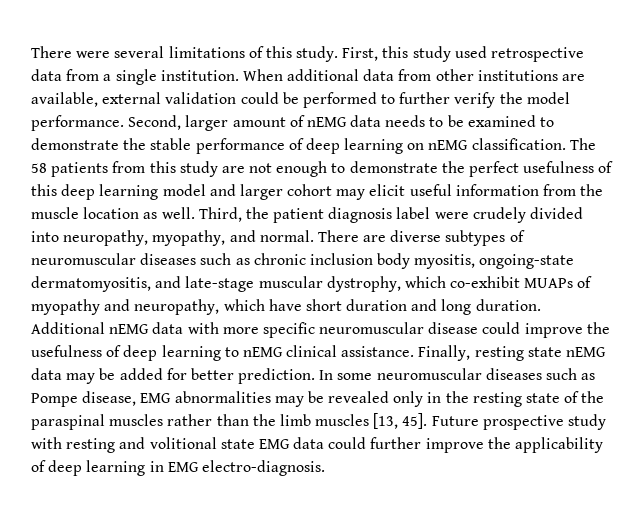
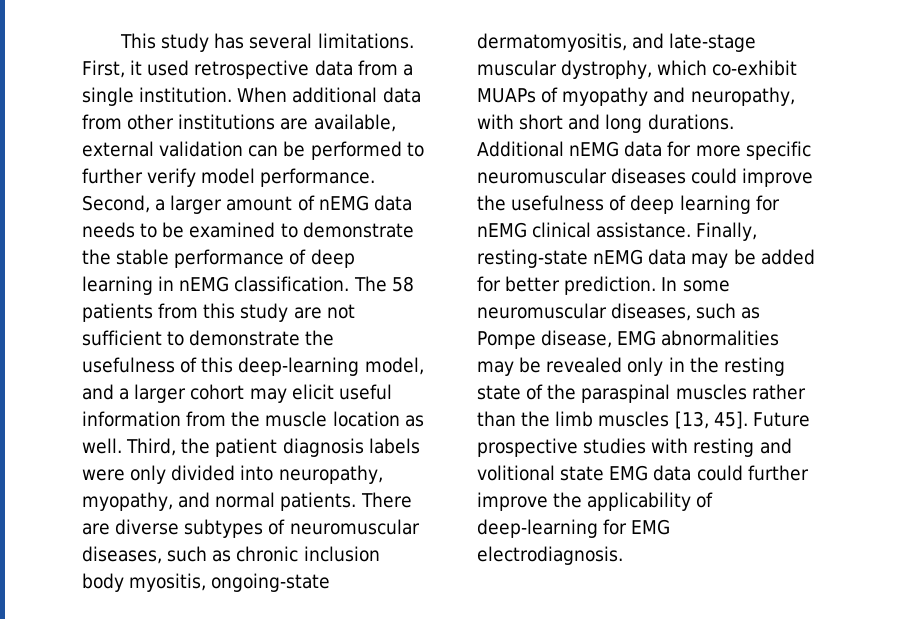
- There were several limitations of this study. First, this study used retrospective data from a single institution.
+ This study has several limitations. First, it used retrospective data from a single institution.
- When additional data from other institutions are available, external validation could be performed to further verify the model performance.
+ When additional data from other institutions are available, external validation can be performed to further verify model performance.
- Second, larger amount of nEMG data needs to be examined to demonstrate the stable performance of deep learning on nEMG classification.
+ Second, a larger amount of nEMG data needs to be examined to demonstrate the stable performance of deep learning in nEMG classification.
- The 58 patients from this study are not enough to demonstrate the perfect usefulness of this deep learning model and larger cohort may elicit useful information from the muscle location as well.
+ The 58 patients from this study are not sufficient to demonstrate the usefulness of this deep-learning model, and a larger cohort may elicit useful information from the muscle location as well.
- Third, the patient diagnosis label were crudely divided into neuropathy, myopathy, and normal.
+ Third, the patient diagnosis labels were only divided into neuropathy, myopathy, and normal patients.
- There are diverse subtypes of neuromuscular diseases such as chronic inclusion body myositis, ongoing-state dermatomyositis, and late-stage muscular dystrophy, which co-exhibit MUAPs of myopathy and neuropathy, which have short duration and long duration.
+ There are diverse subtypes of neuromuscular diseases, such as chronic inclusion body myositis, ongoing-state dermatomyositis, and late-stage muscular dystrophy, which co-exhibit MUAPs of myopathy and neuropathy, with short and long durations.
- Additional nEMG data with more specific neuromuscular disease could improve the usefulness of deep learning to nEMG clinical assistance.
+ Additional nEMG data for more specific neuromuscular diseases could improve the usefulness of deep learning for nEMG clinical assistance.
- Finally, resting state nEMG data may be added for better prediction.
+ Finally, resting-state nEMG data may be added for better prediction.
- In some neuromuscular diseases such as Pompe disease, EMG abnormalities may be revealed only in the resting state of the paraspinal muscles rather than the limb muscles [13, 45].
+ In some neuromuscular diseases, such as Pompe disease, EMG abnormalities may be revealed only in the resting state of the paraspinal muscles rather than the limb muscles [13, 45].
- Future prospective study with resting and volitional state EMG data could further improve the applicability of deep learning in EMG electro-diagnosis.
+ Future prospective studies with resting and volitional state EMG data could further improve the applicability of deep-learning for EMG electrodiagnosis.

